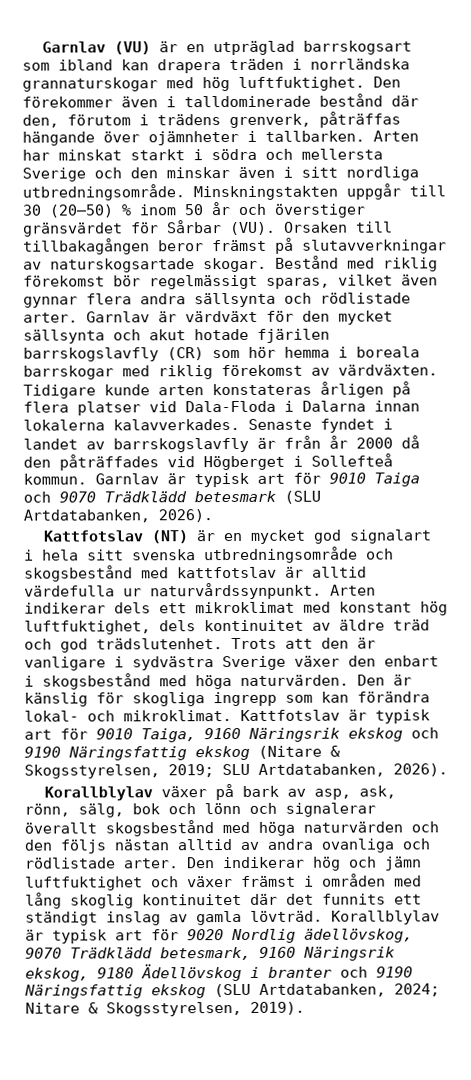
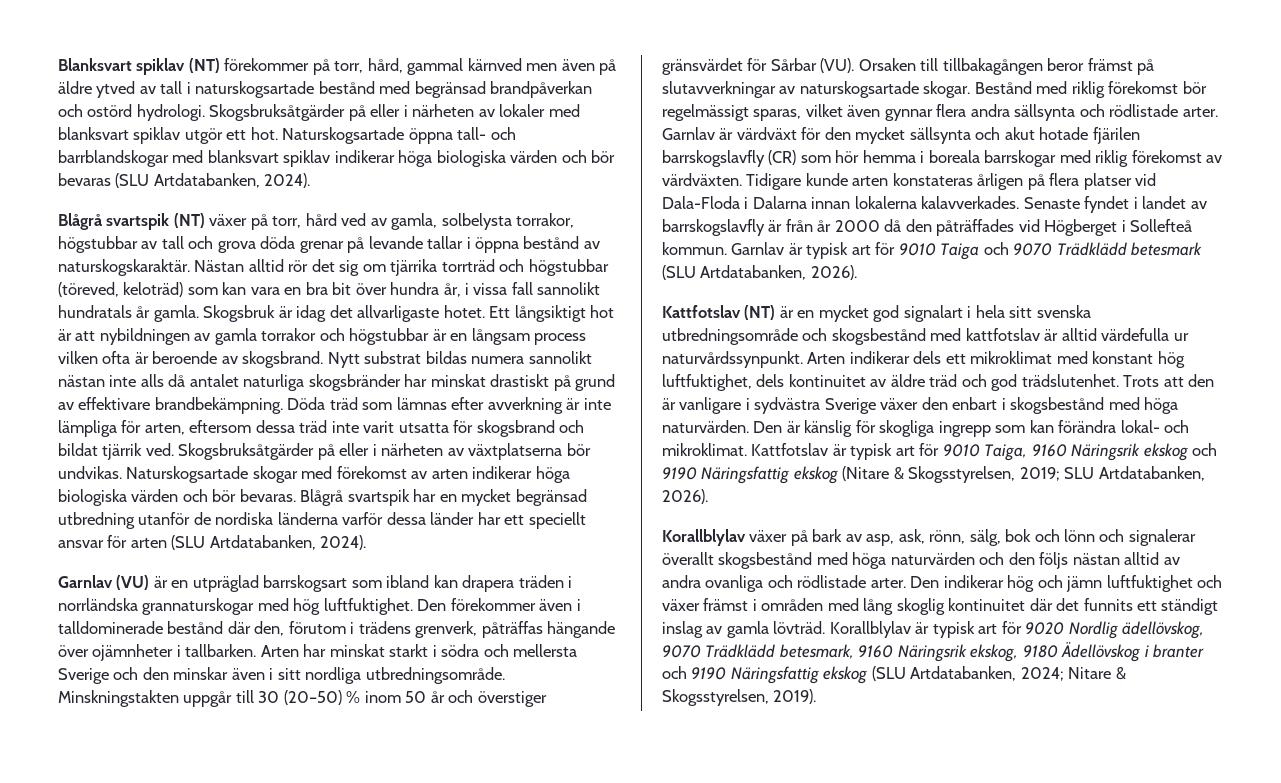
+ Blanksvart spiklav (NT) förekommer på torr, hård, gammal kärnved men även på äldre ytved av tall i naturskogsartade bestånd med begränsad brandpåverkan och ostörd hydrologi. Skogsbruksåtgärder på eller i närheten av lokaler med blanksvart spiklav utgör ett hot. Naturskogsartade öppna tall- och barrblandskogar med blanksvart spiklav indikerar höga biologiska värden och bör bevaras (SLU Artdatabanken, 2024).
+ Blågrå svartspik (NT) växer på torr, hård ved av gamla, solbelysta torrakor, högstubbar av tall och grova döda grenar på levande tallar i öppna bestånd av naturskogskaraktär. Nästan alltid rör det sig om tjärrika torrträd och högstubbar (töreved, keloträd) som kan vara en bra bit över hundra år, i vissa fall sannolikt hundratals år gamla. Skogsbruk är idag det allvarligaste hotet. Ett långsiktigt hot är att nybildningen av gamla torrakor och högstubbar är en långsam process vilken ofta är beroende av skogsbrand. Nytt substrat bildas numera sannolikt nästan inte alls då antalet naturliga skogsbränder har minskat drastiskt på grund av effektivare brandbekämpning. Döda träd som lämnas efter avverkning är inte lämpliga för arten, eftersom dessa träd inte varit utsatta för skogsbrand och bildat tjärrik ved. Skogsbruksåtgärder på eller i närheten av växtplatserna bör undvikas. Naturskogsartade skogar med förekomst av arten indikerar höga biologiska värden och bör bevaras. Blågrå svartspik har en mycket begränsad utbredning utanför de nordiska länderna varför dessa länder har ett speciellt ansvar för arten (SLU Artdatabanken, 2024).

